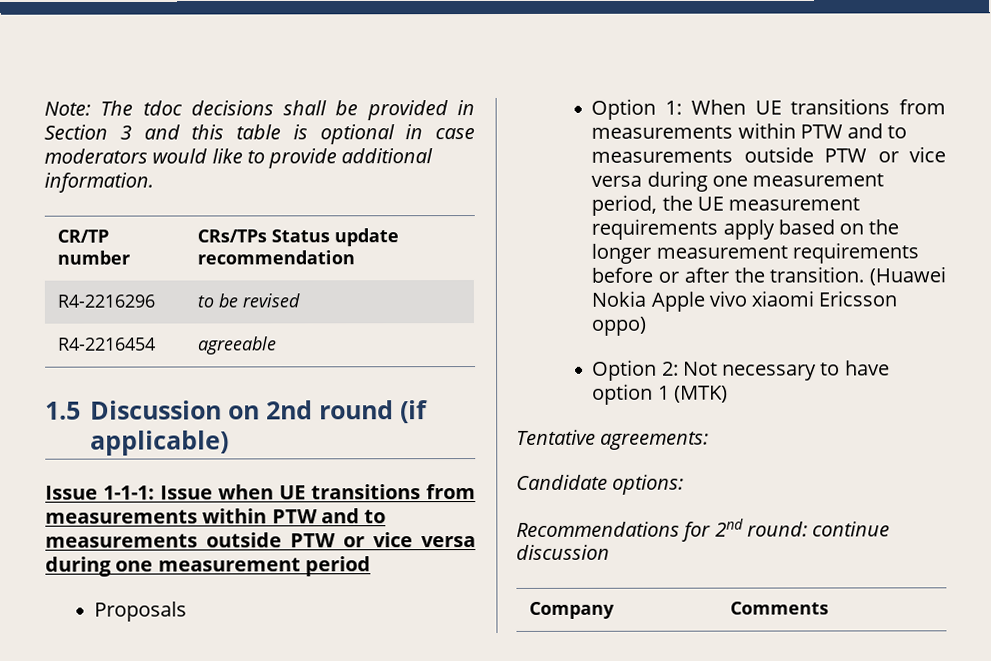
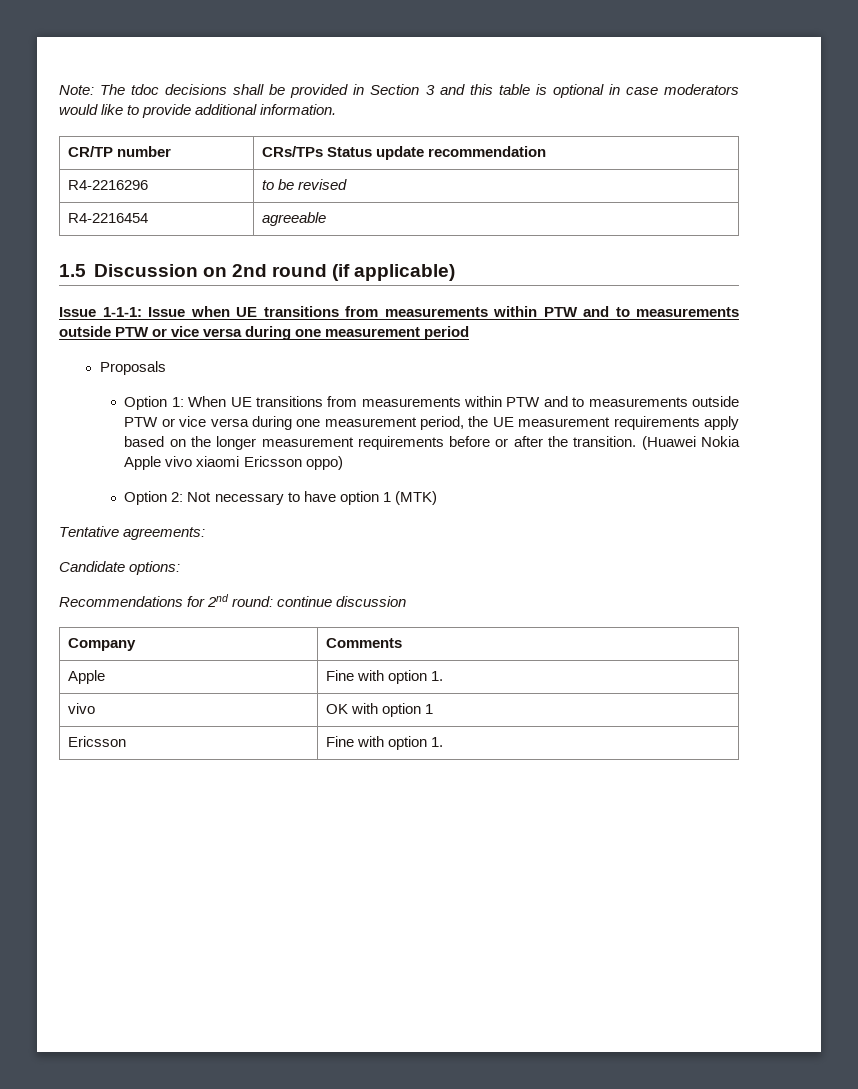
+ Apple | Fine with option 1.
+ vivo | OK with option 1
+ Ericsson | Fine with option 1.

